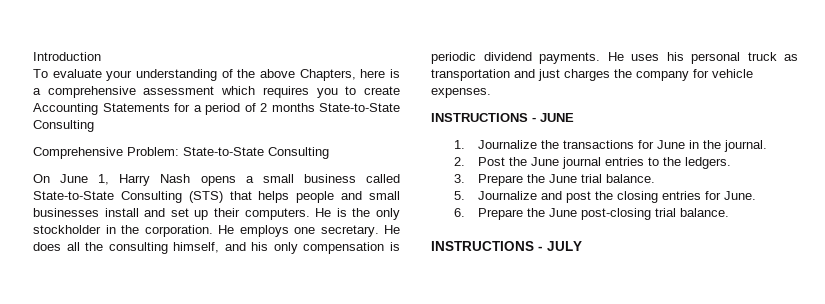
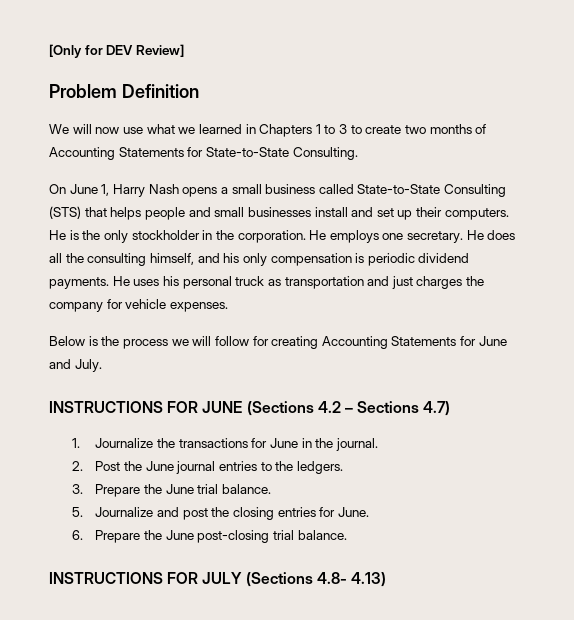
- Introduction
- To evaluate your understanding of the above Chapters, here is a comprehensive assessment which requires you to create Accounting Statements for a period of 2 months State-to-State Consulting
- Comprehensive Problem: State-to-State Consulting
+ [Only for DEV Review]
+ Problem Definition
+ We will now use what we learned in Chapters 1 to 3 to create two months of Accounting Statements for State-to-State Consulting.
- INSTRUCTIONS - JUNE
+ Below is the process we will follow for creating Accounting Statements for June and July.
+ INSTRUCTIONS FOR JUNE (Sections 4.2 – Sections 4.7)
- INSTRUCTIONS - JULY
+ INSTRUCTIONS FOR JULY (Sections 4.8- 4.13)

